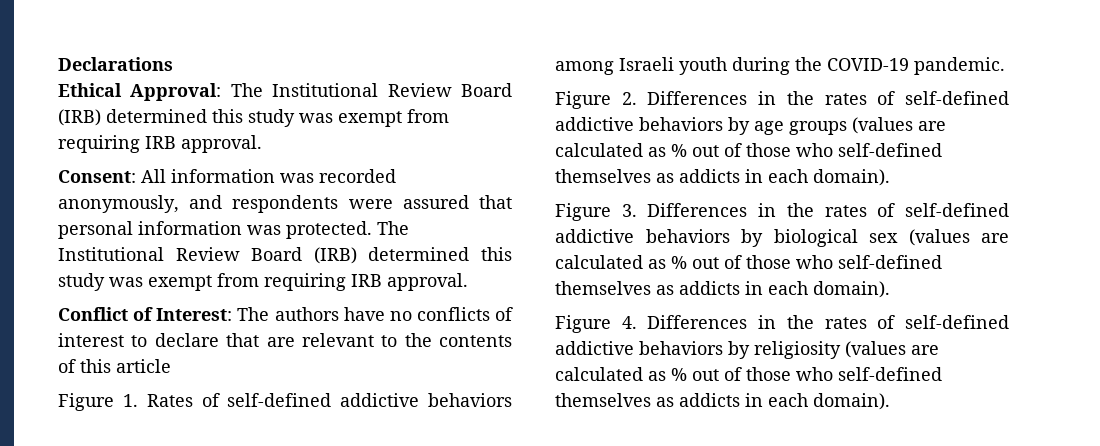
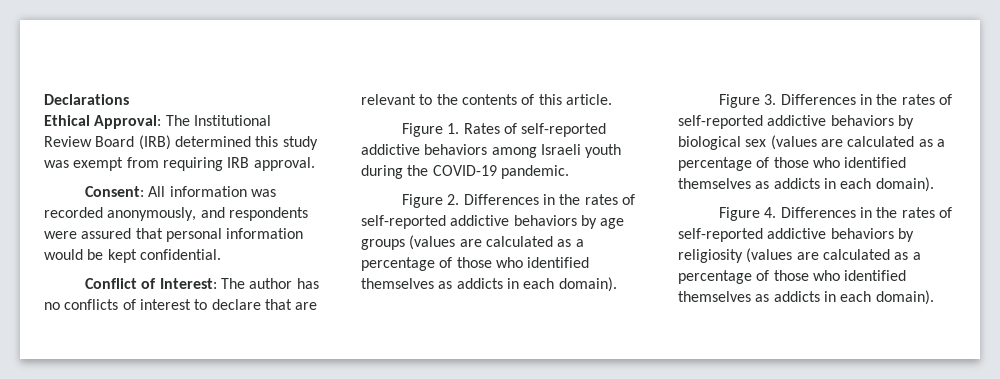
- Consent: All information was recorded anonymously, and respondents were assured that personal information was protected. The Institutional Review Board (IRB) determined this study was exempt from requiring IRB approval.
+ Consent: All information was recorded anonymously, and respondents were assured that personal information would be kept confidential.
- Conflict of Interest: The authors have no conflicts of interest to declare that are relevant to the contents of this article
+ Conflict of Interest: The author has no conflicts of interest to declare that are relevant to the contents of this article.
- Figure 1. Rates of self-defined addictive behaviors among Israeli youth during the COVID-19 pandemic.
+ Figure 1. Rates of self-reported addictive behaviors among Israeli youth during the COVID-19 pandemic.
- Figure 2. Differences in the rates of self-defined addictive behaviors by age groups (values are calculated as % out of those who self-defined themselves as addicts in each domain).
+ Figure 2. Differences in the rates of self-reported addictive behaviors by age groups (values are calculated as a percentage of those who identified themselves as addicts in each domain).
- Figure 3. Differences in the rates of self-defined addictive behaviors by biological sex (values are calculated as % out of those who self-defined themselves as addicts in each domain).
+ Figure 3. Differences in the rates of self-reported addictive behaviors by biological sex (values are calculated as a percentage of those who identified themselves as addicts in each domain).
- Figure 4. Differences in the rates of self-defined addictive behaviors by religiosity (values are calculated as % out of those who self-defined themselves as addicts in each domain).
+ Figure 4. Differences in the rates of self-reported addictive behaviors by religiosity (values are calculated as a percentage of those who identified themselves as addicts in each domain).

